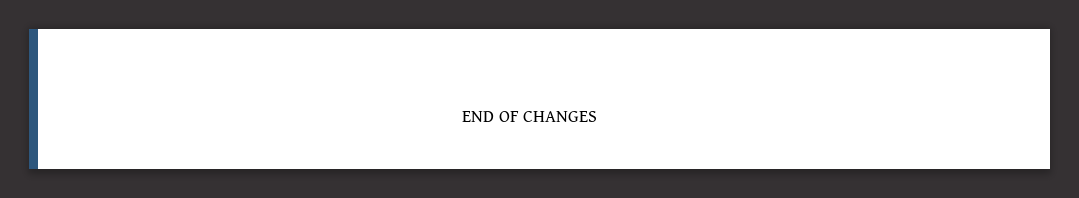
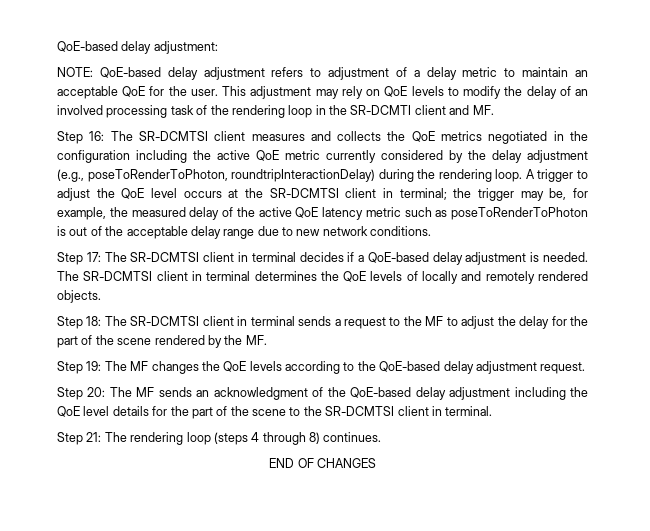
+ QoE-based delay adjustment:
+ NOTE: QoE-based delay adjustment refers to adjustment of a delay metric to maintain an acceptable QoE for the user. This adjustment may rely on QoE levels to modify the delay of an involved processing task of the rendering loop in the SR-DCMTI client and MF.
+ Step 16: The SR-DCMTSI client measures and collects the QoE metrics negotiated in the configuration including the active QoE metric currently considered by the delay adjustment (e.g., poseToRenderToPhoton, roundtripInteractionDelay) during the rendering loop. A trigger to adjust the QoE level occurs at the SR-DCMTSI client in terminal; the trigger may be, for example, the measured delay of the active QoE latency metric such as poseToRenderToPhoton is out of the acceptable delay range due to new network conditions.
+ Step 17: The SR-DCMTSI client in terminal decides if a QoE-based delay adjustment is needed. The SR-DCMTSI client in terminal determines the QoE levels of locally and remotely rendered objects.
+ Step 18: The SR-DCMTSI client in terminal sends a request to the MF to adjust the delay for the part of the scene rendered by the MF.
+ Step 19: The MF changes the QoE levels according to the QoE-based delay adjustment request.
+ Step 20: The MF sends an acknowledgment of the QoE-based delay adjustment including the QoE level details for the part of the scene to the SR-DCMTSI client in terminal.
+ Step 21: The rendering loop (steps 4 through 8) continues.

